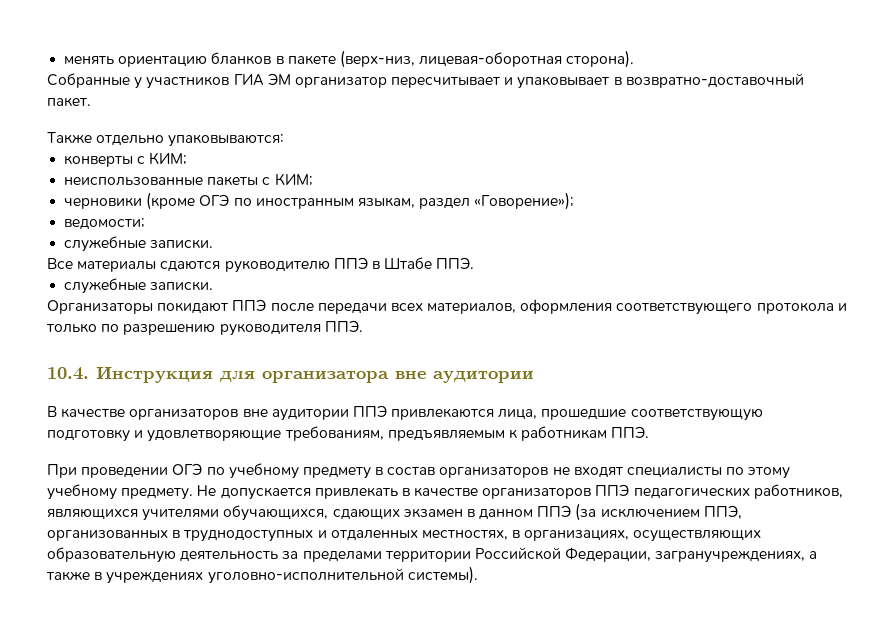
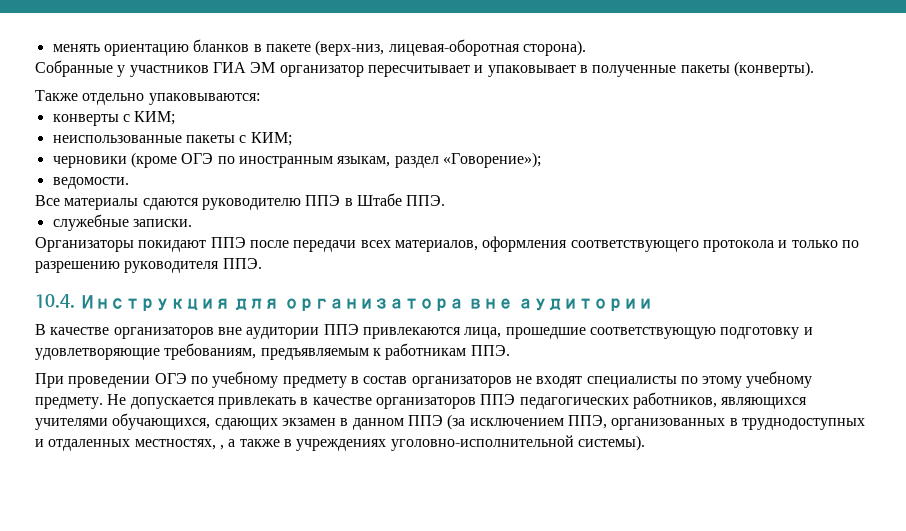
- Собранные у участников ГИА ЭМ организатор пересчитывает и упаковывает в возвратно-доставочный пакет.
+ Собранные у участников ГИА ЭМ организатор пересчитывает и упаковывает в полученные пакеты (конверты).
- ведомости;
- служебные записки.
+ ведомости.
- Не допускается привлекать в качестве организаторов ППЭ педагогических работников, являющихся учителями обучающихся, сдающих экзамен в данном ППЭ (за исключением ППЭ, организованных в труднодоступных и отдаленных местностях, в организациях, осуществляющих образовательную деятельность за пределами территории Российской Федерации, загранучреждениях, а также в учреждениях уголовно-исполнительной системы).
+ Не допускается привлекать в качестве организаторов ППЭ педагогических работников, являющихся учителями обучающихся, сдающих экзамен в данном ППЭ (за исключением ППЭ, организованных в труднодоступных и отдаленных местностях, , а также в учреждениях уголовно-исполнительной системы).

